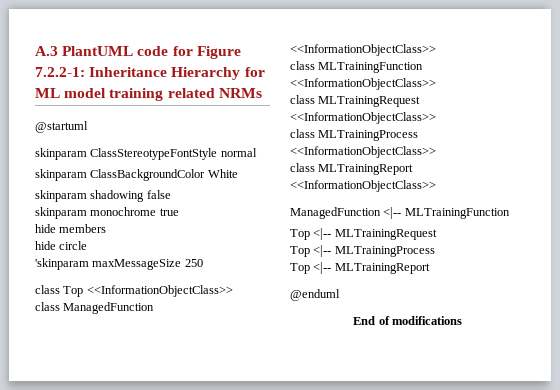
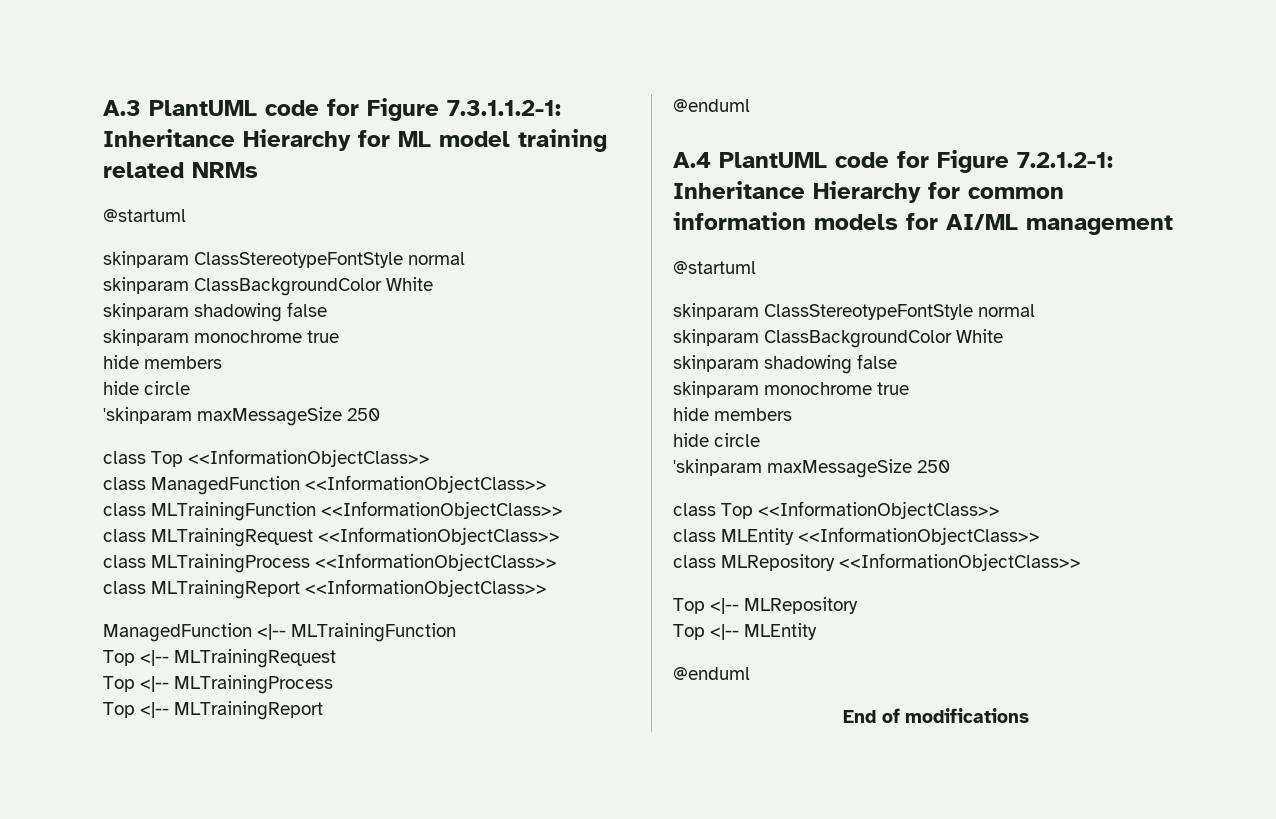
- A.3 PlantUML code for Figure 7.2.2-1: Inheritance Hierarchy for ML model training related NRMs
+ A.3 PlantUML code for Figure 7.3.1.1.2-1: Inheritance Hierarchy for ML model training related NRMs
+ A.4 PlantUML code for Figure 7.2.1.2-1: Inheritance Hierarchy for common information models for AI/ML management
+ @startuml
+ skinparam ClassStereotypeFontStyle normal
+ skinparam ClassBackgroundColor White
+ skinparam shadowing false
+ skinparam monochrome true
+ hide members
+ hide circle
+ 'skinparam maxMessageSize 250
+ class Top <<InformationObjectClass>>
+ class MLEntity <<InformationObjectClass>>
+ class MLRepository <<InformationObjectClass>>
+ Top <|-- MLRepository
+ Top <|-- MLEntity
+ @enduml

